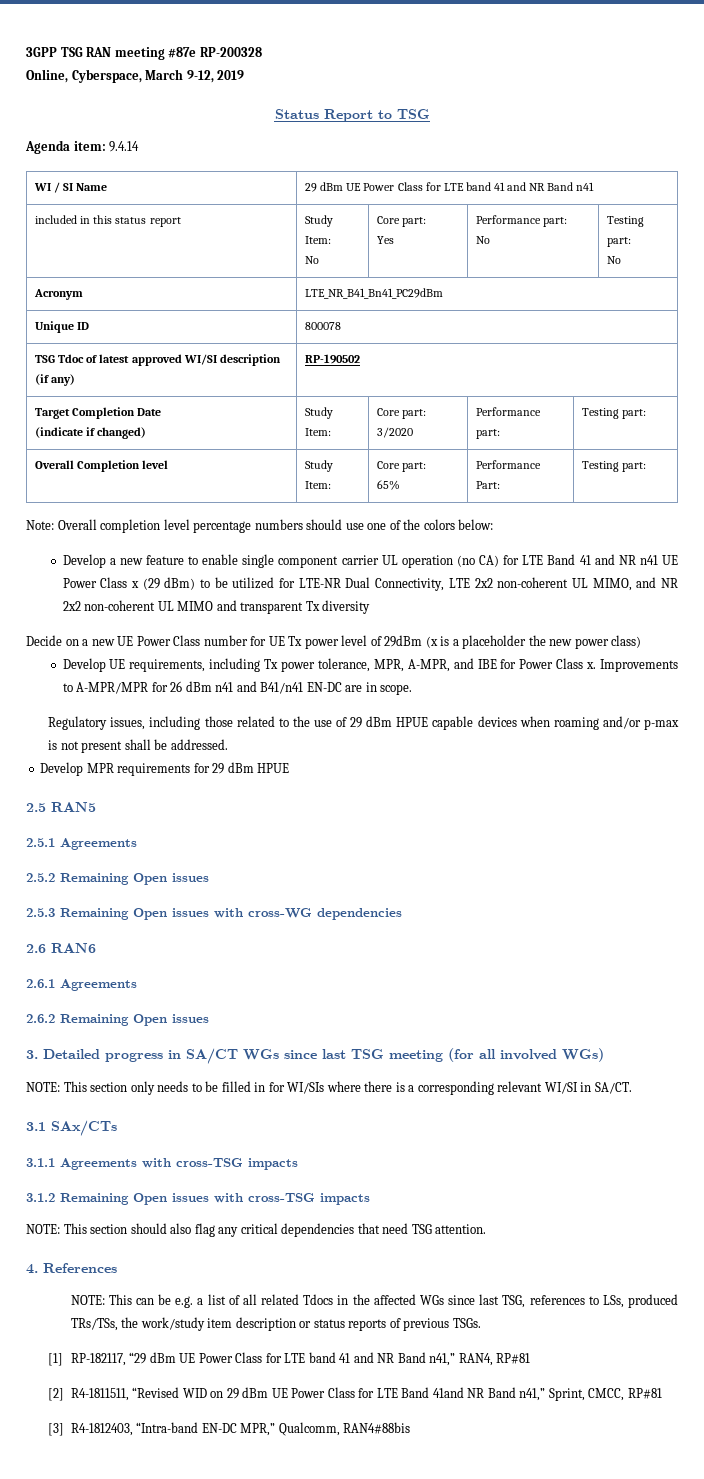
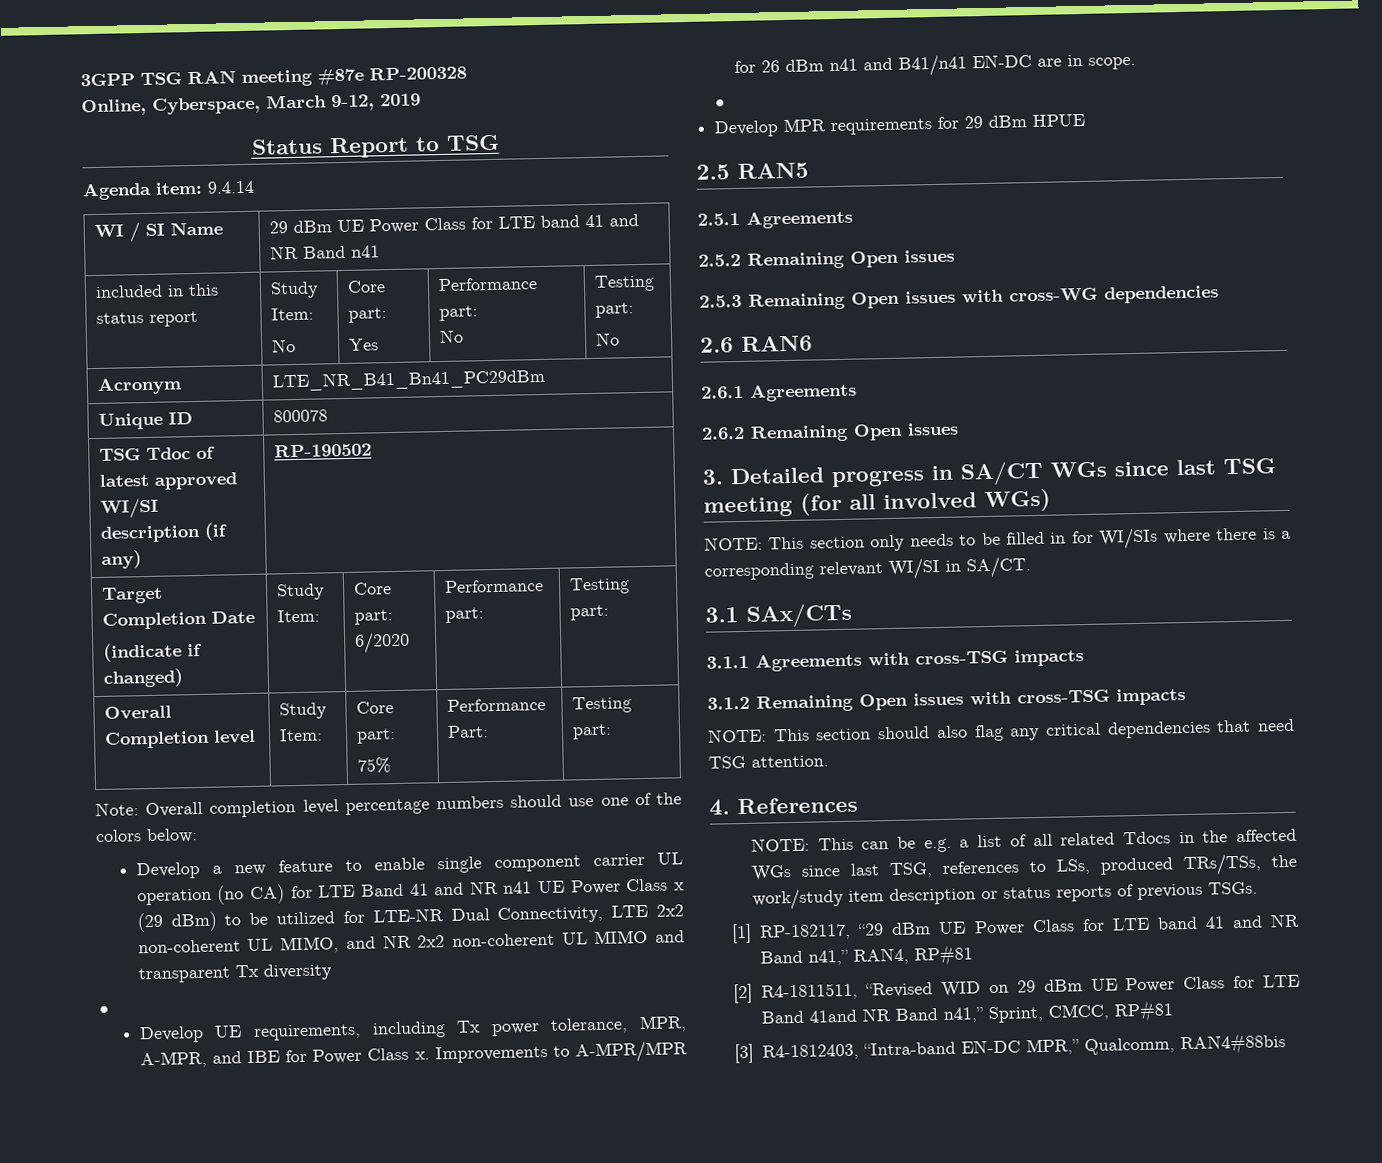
  Target Completion Date
- (indicate if changed) | Study Item: | Core part: 3/2020 | Performance part: | Testing part:
+ (indicate if changed) | Study Item: | Core part: 6/2020 | Performance part: | Testing part:
  Overall Completion level | Study Item: | Core part:
- 65% | Performance Part: | Testing part:
+ 75% | Performance Part: | Testing part:
  Develop a new feature to enable single component carrier UL operation (no CA) for LTE Band 41 and NR n41 UE Power Class x (29 dBm) to be utilized for LTE-NR Dual Connectivity, LTE 2x2 non-coherent UL MIMO, and NR 2x2 non-coherent UL MIMO and transparent Tx diversity
- Decide on a new UE Power Class number for UE Tx power level of 29dBm (x is a placeholder the new power class)
+ •
  Improvements to A-MPR/MPR for 26 dBm n41 and B41/n41 EN-DC are in scope.
- Regulatory issues, including those related to the use of 29 dBm HPUE capable devices when roaming and/or p-max is not present shall be addressed.
+ •

